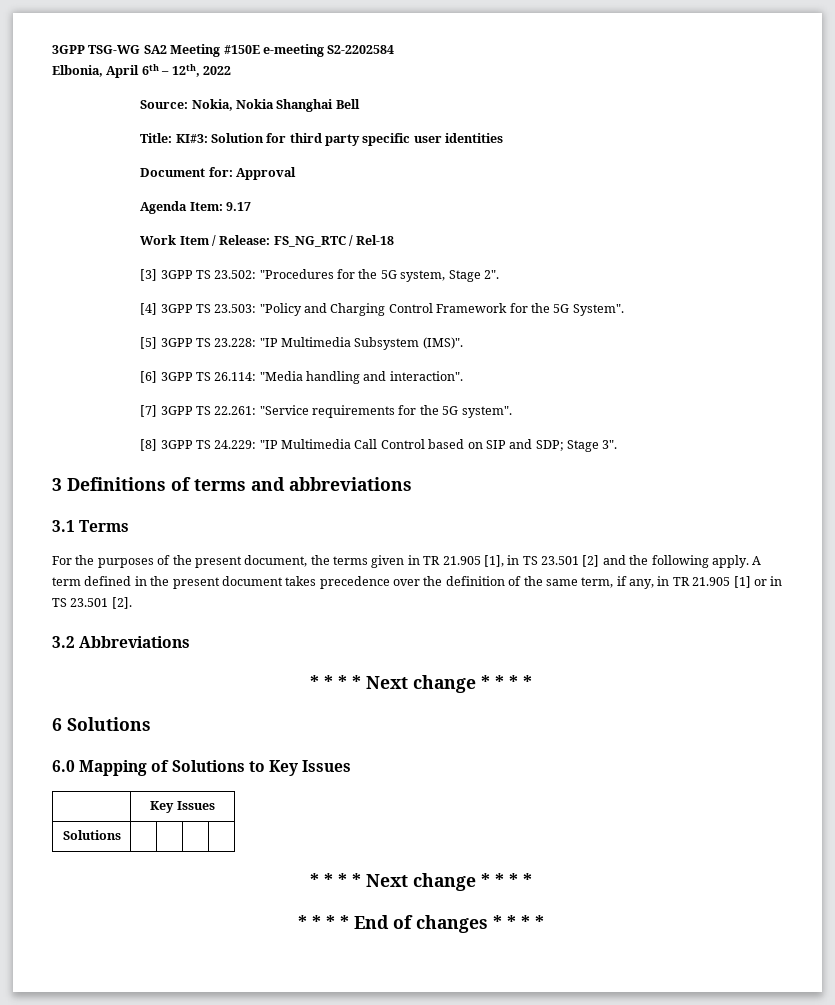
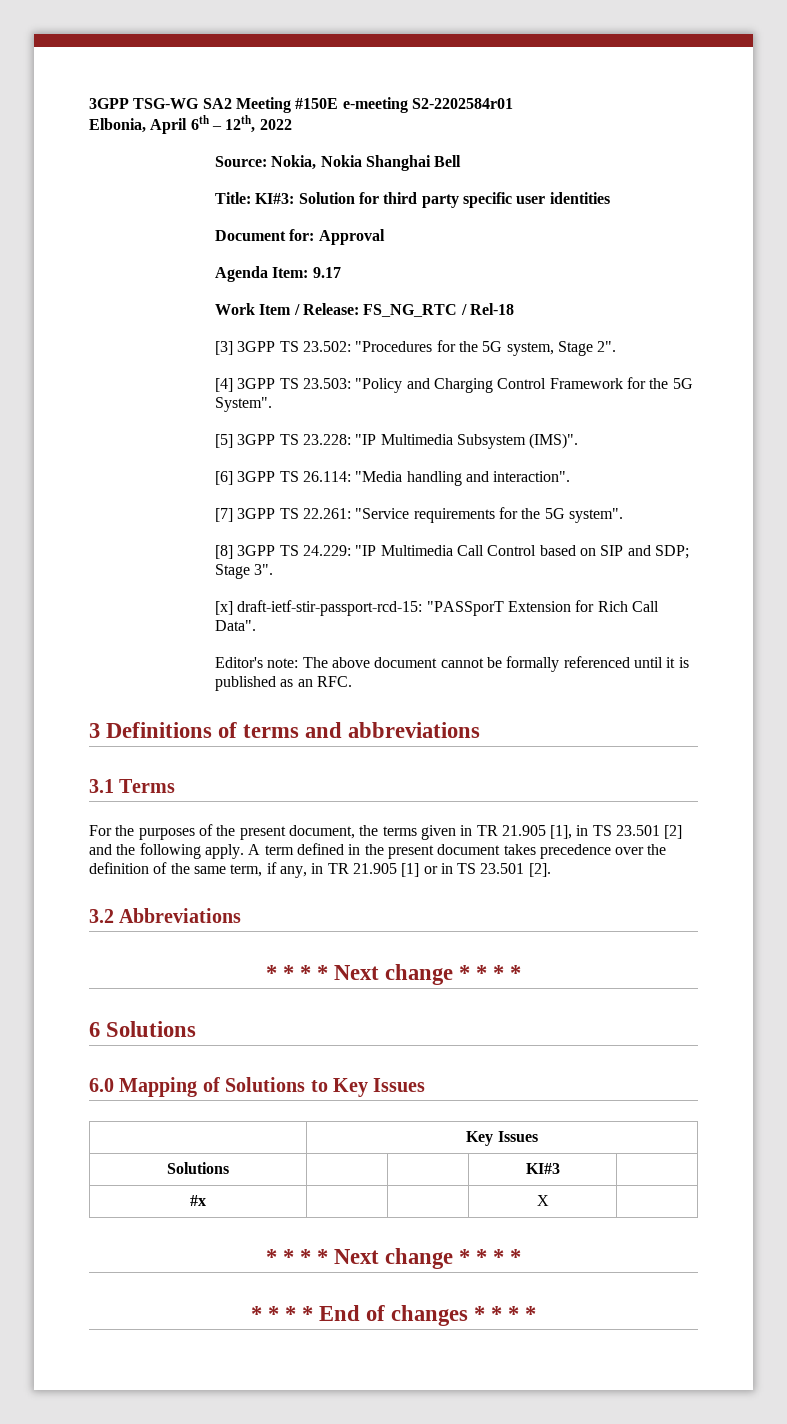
- 3GPP TSG-WG SA2 Meeting #150E e-meeting S2-2202584
+ 3GPP TSG-WG SA2 Meeting #150E e-meeting S2-2202584r01
+ [x] draft-ietf-stir-passport-rcd-15: "PASSporT Extension for Rich Call Data".
+ Editor's note: The above document cannot be formally referenced until it is published as an RFC.
- Solutions | | | |
+ Solutions | | | KI#3 |
+ #x | | | X |

